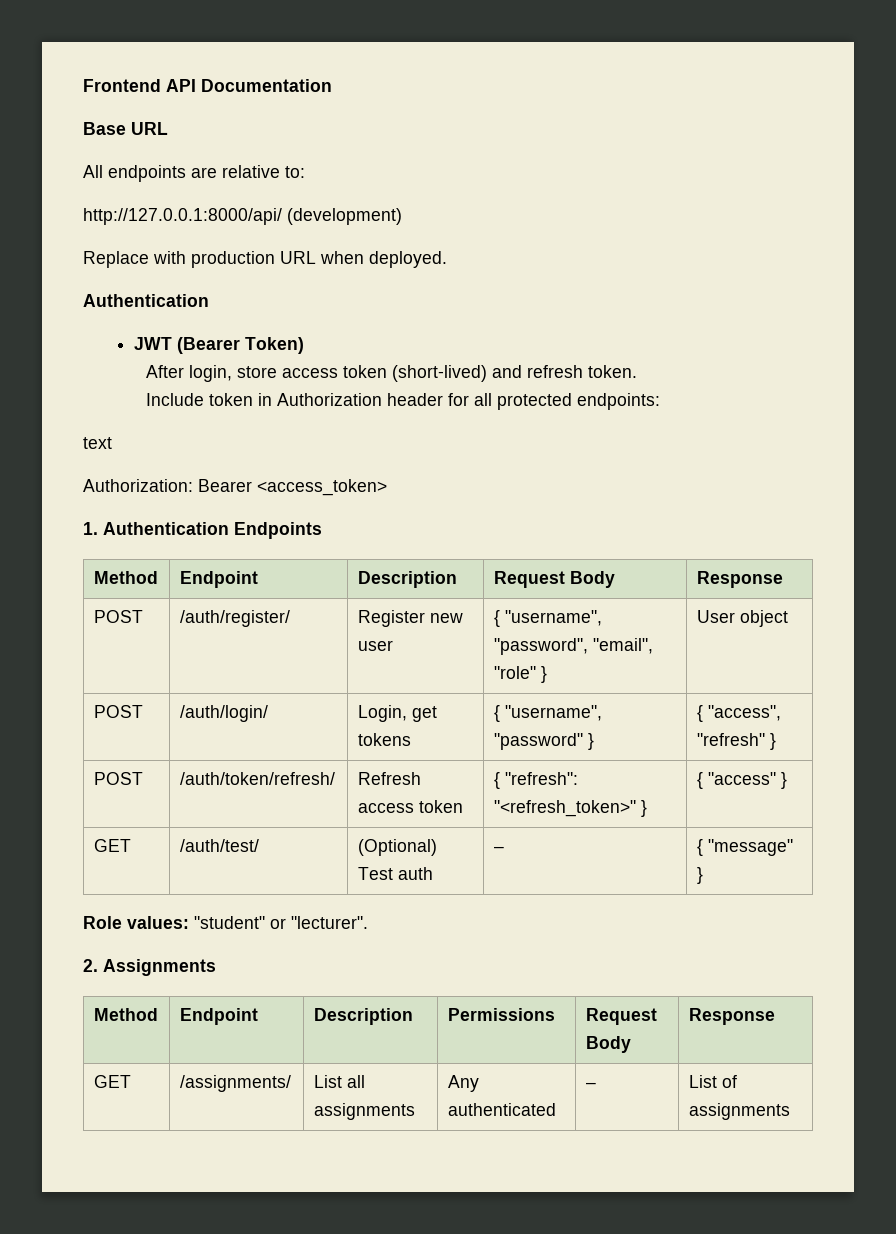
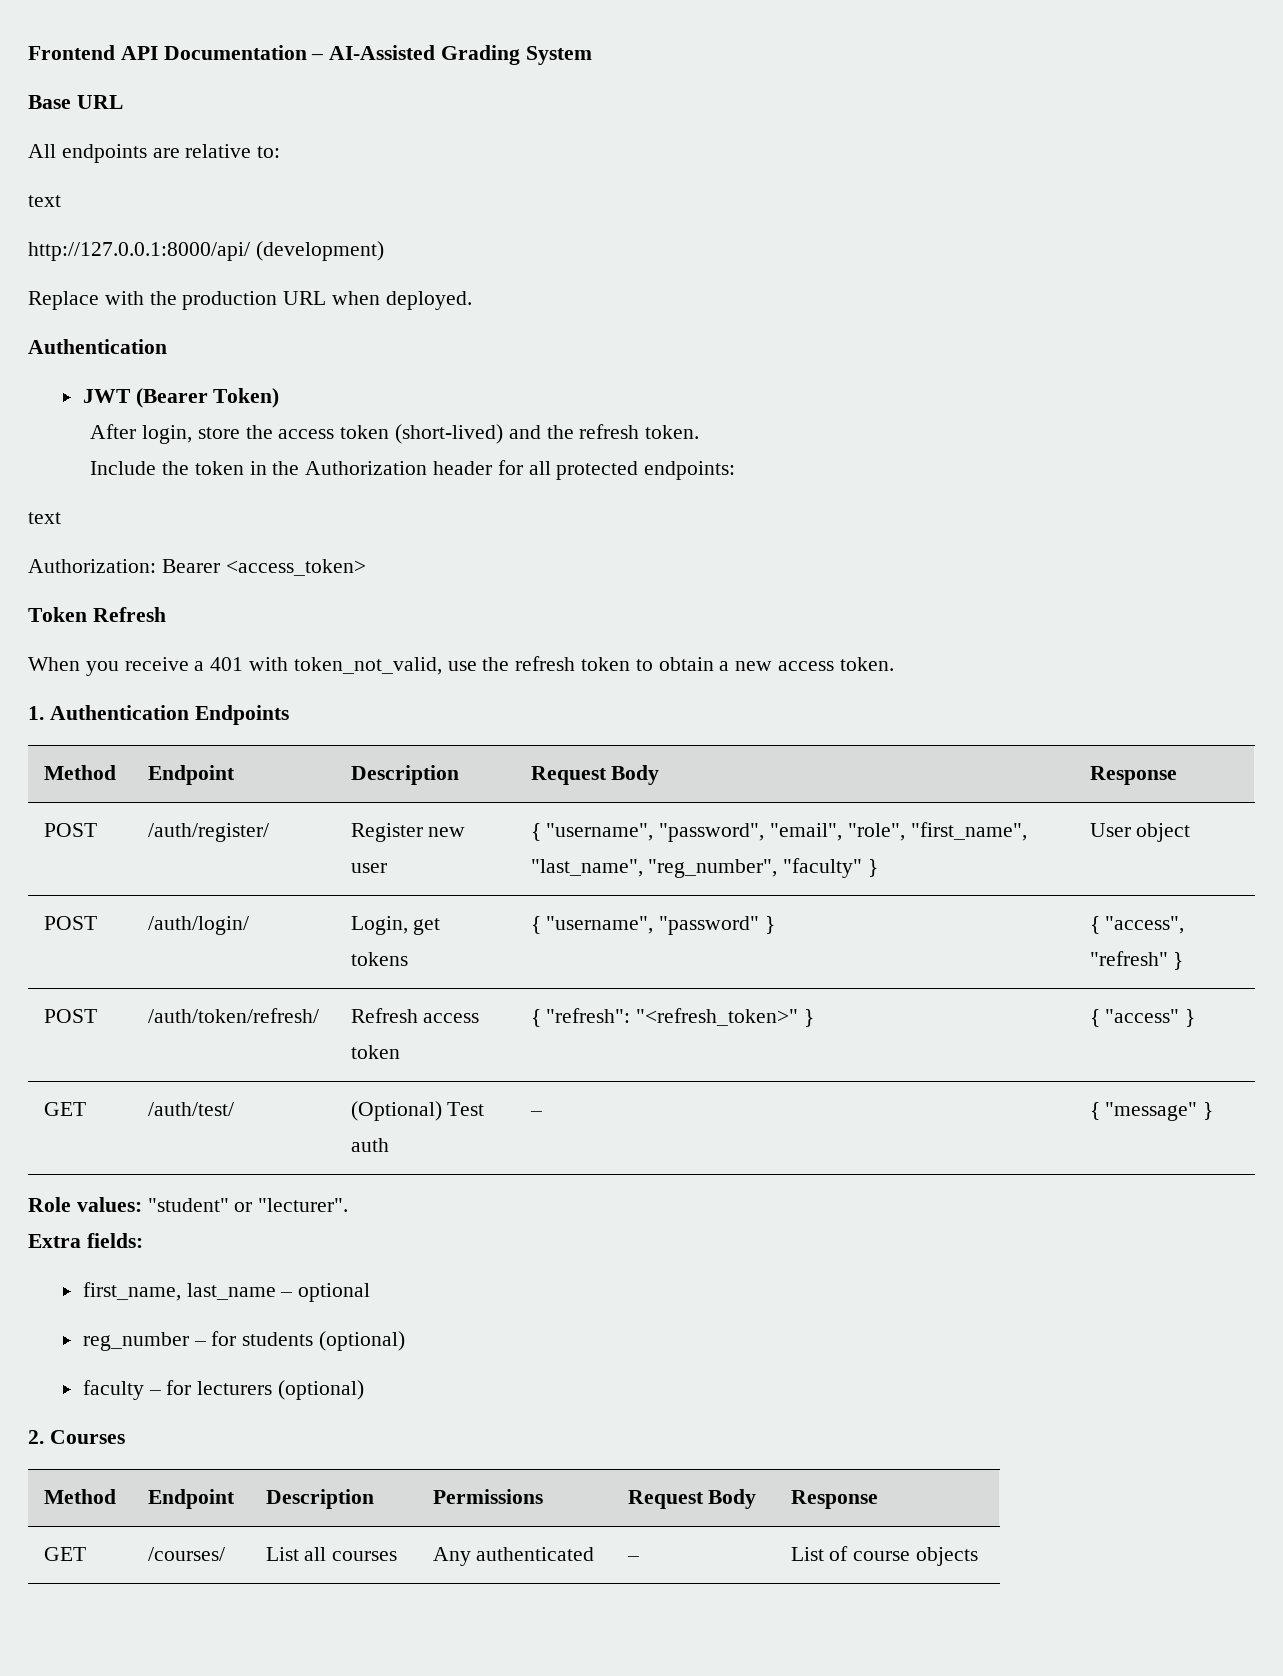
- Frontend API Documentation
+ Frontend API Documentation – AI-Assisted Grading System
  All endpoints are relative to:
+ text
- Replace with production URL when deployed.
+ Replace with the production URL when deployed.
- After login, store access token (short-lived) and refresh token.
+ After login, store the access token (short-lived) and the refresh token.
- Include token in Authorization header for all protected endpoints:
+ Include the token in the Authorization header for all protected endpoints:
+ Token Refresh
+ When you receive a 401 with token_not_valid, use the refresh token to obtain a new access token.
- POST | /auth/register/ | Register new user | { "username", "password", "email", "role" } | User object
+ POST | /auth/register/ | Register new user | { "username", "password", "email", "role", "first_name", "last_name", "reg_number", "faculty" } | User object
+ Extra fields:
+ first_name, last_name – optional
+ reg_number – for students (optional)
+ faculty – for lecturers (optional)
- 2. Assignments
+ 2. Courses
- GET | /assignments/ | List all assignments | Any authenticated | – | List of assignments
+ GET | /courses/ | List all courses | Any authenticated | – | List of course objects

